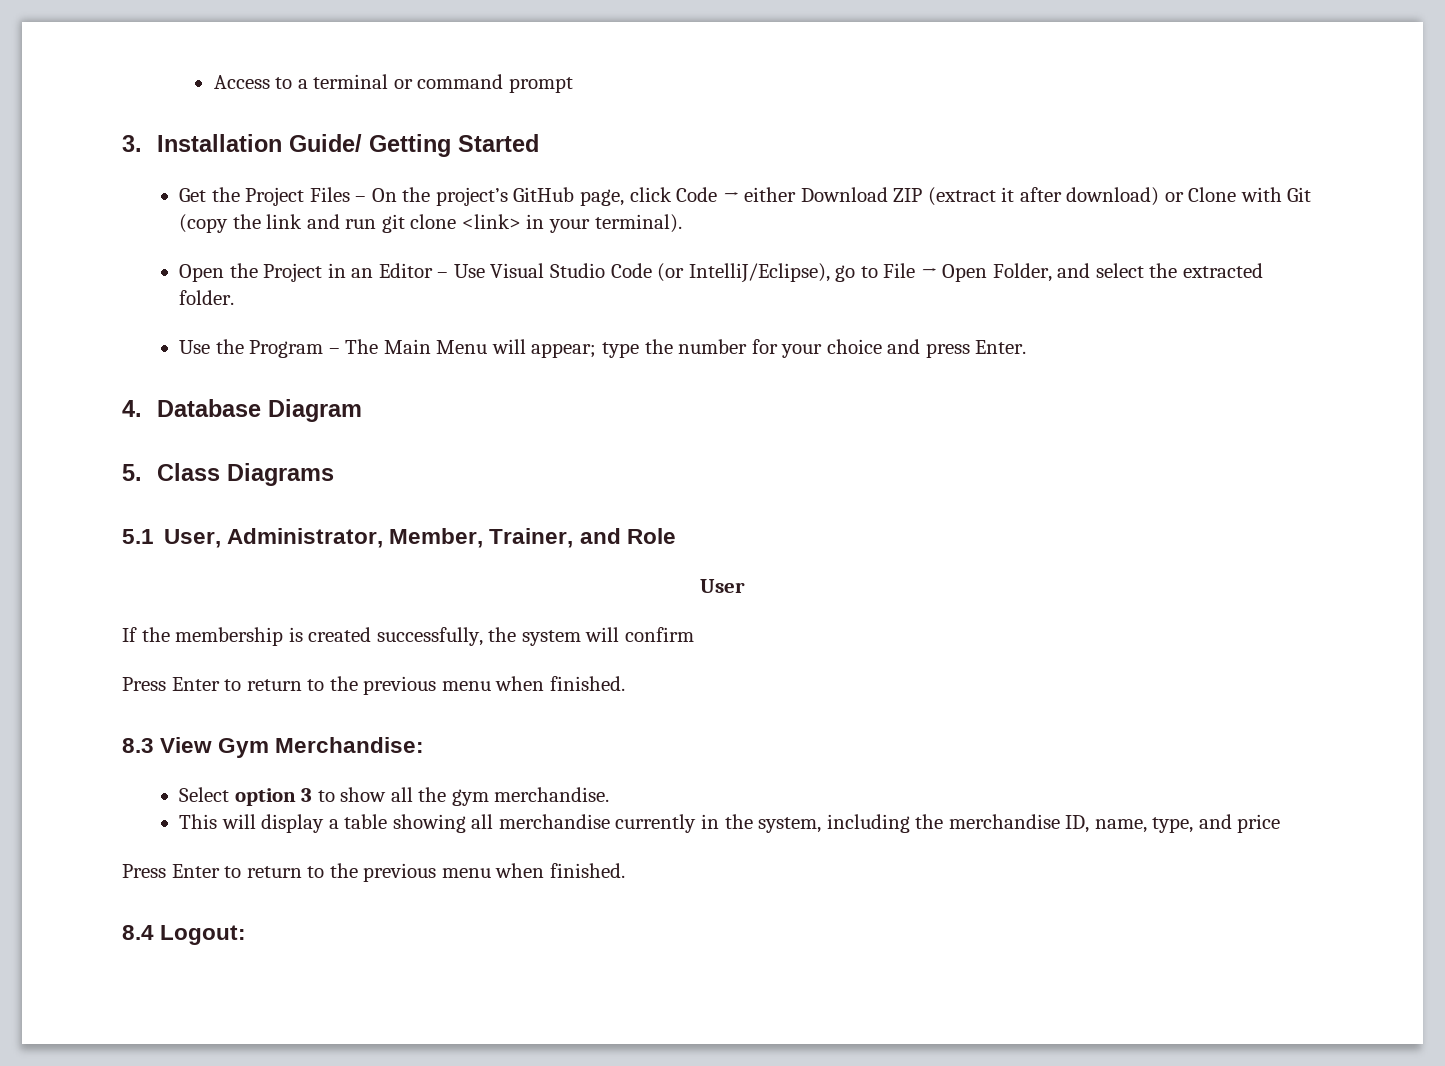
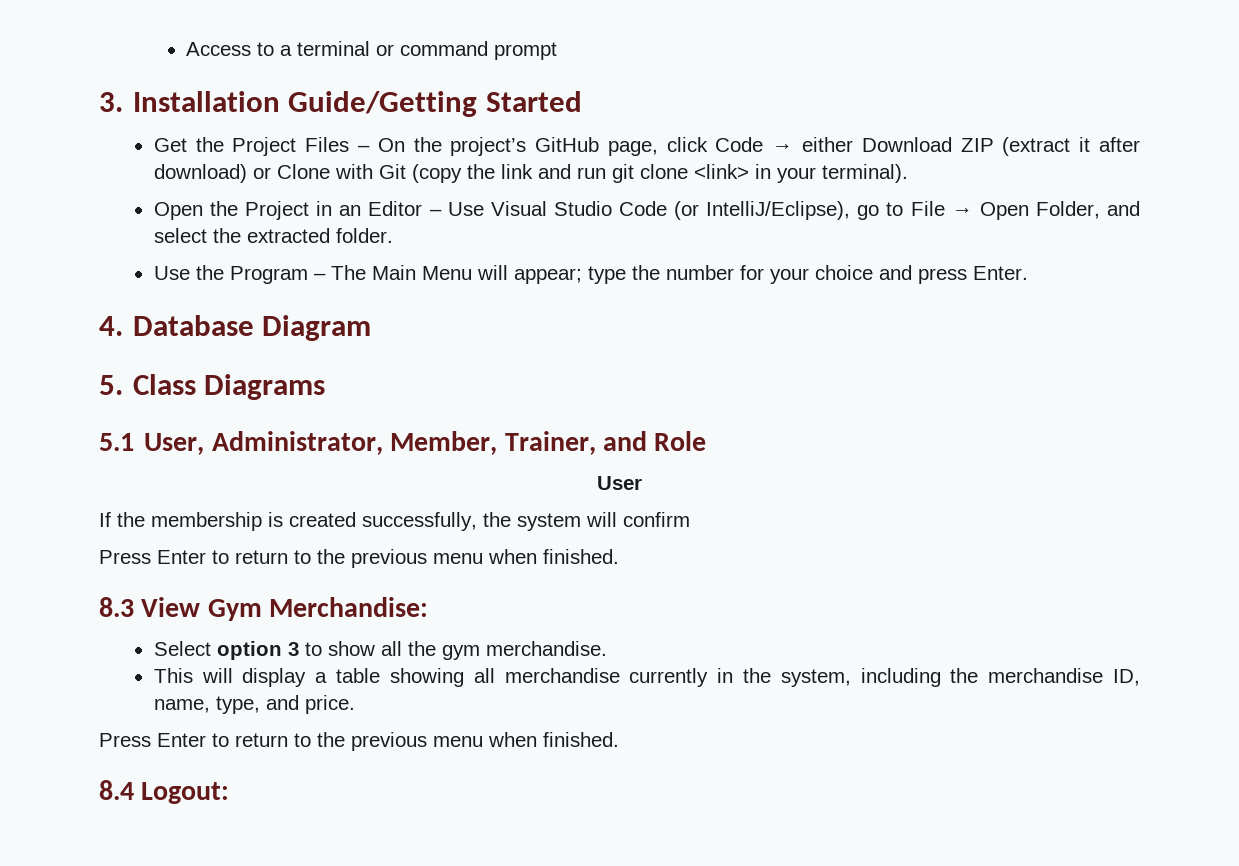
- 3. Installation Guide/ Getting Started
+ 3. Installation Guide/Getting Started
- This will display a table showing all merchandise currently in the system, including the merchandise ID, name, type, and price
+ This will display a table showing all merchandise currently in the system, including the merchandise ID, name, type, and price.

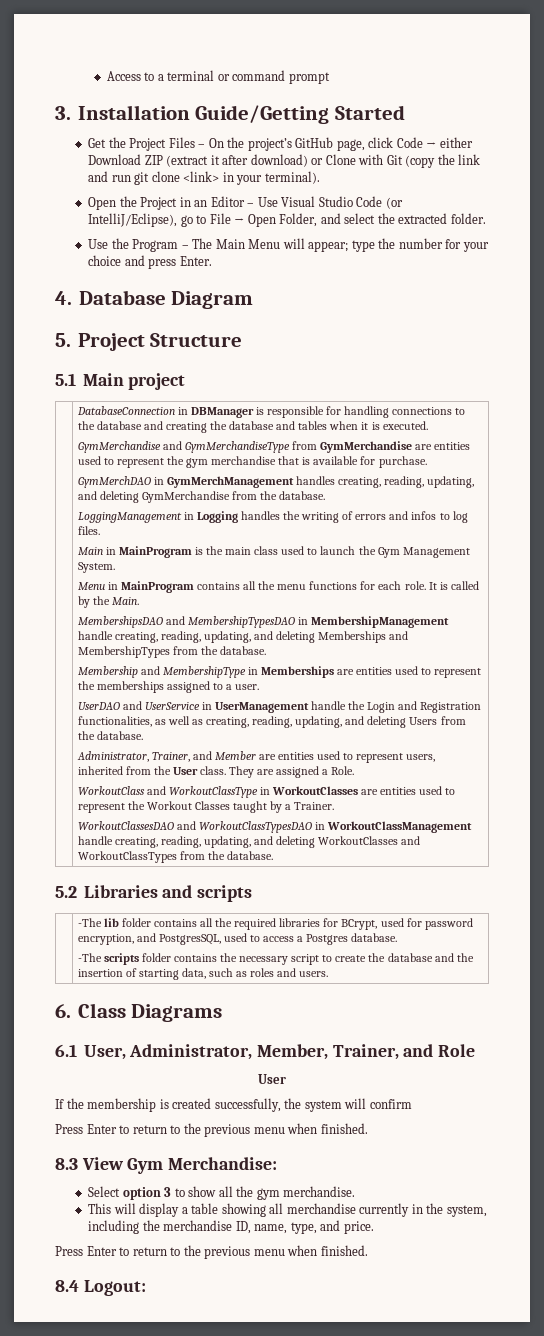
- 5. Class Diagrams
+ 5. Project Structure
+ 5.1 Main project
+ | DatabaseConnection in DBManager is responsible for handling connections to the database and creating the database and tables when it is executed.
+ GymMerchandise and GymMerchandiseType from GymMerchandise are entities used to represent the gym merchandise that is available for purchase.
+ GymMerchDAO in GymMerchManagement handles creating, reading, updating, and deleting GymMerchandise from the database.
+ LoggingManagement in Logging handles the writing of errors and infos to log files.
+ Main in MainProgram is the main class used to launch the Gym Management System.
+ Menu in MainProgram contains all the menu functions for each role. It is called by the Main.
+ MembershipsDAO and MembershipTypesDAO in MembershipManagement handle creating, reading, updating, and deleting Memberships and MembershipTypes from the database.
+ Membership and MembershipType in Memberships are entities used to represent the memberships assigned to a user.
+ UserDAO and UserService in UserManagement handle the Login and Registration functionalities, as well as creating, reading, updating, and deleting Users from the database.
+ Administrator, Trainer, and Member are entities used to represent users, inherited from the User class. They are assigned a Role.
+ WorkoutClass and WorkoutClassType in WorkoutClasses are entities used to represent the Workout Classes taught by a Trainer.
+ WorkoutClassesDAO and WorkoutClassTypesDAO in WorkoutClassManagement handle creating, reading, updating, and deleting WorkoutClasses and WorkoutClassTypes from the database.
+ 5.2 Libraries and scripts
+ | -The lib folder contains all the required libraries for BCrypt, used for password encryption, and PostgresSQL, used to access a Postgres database.
+ -The scripts folder contains the necessary script to create the database and the insertion of starting data, such as roles and users.
+ 6. Class Diagrams
- 5.1 User, Administrator, Member, Trainer, and Role
+ 6.1 User, Administrator, Member, Trainer, and Role

